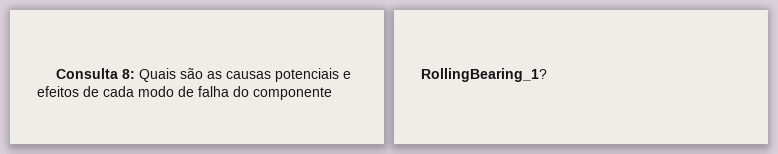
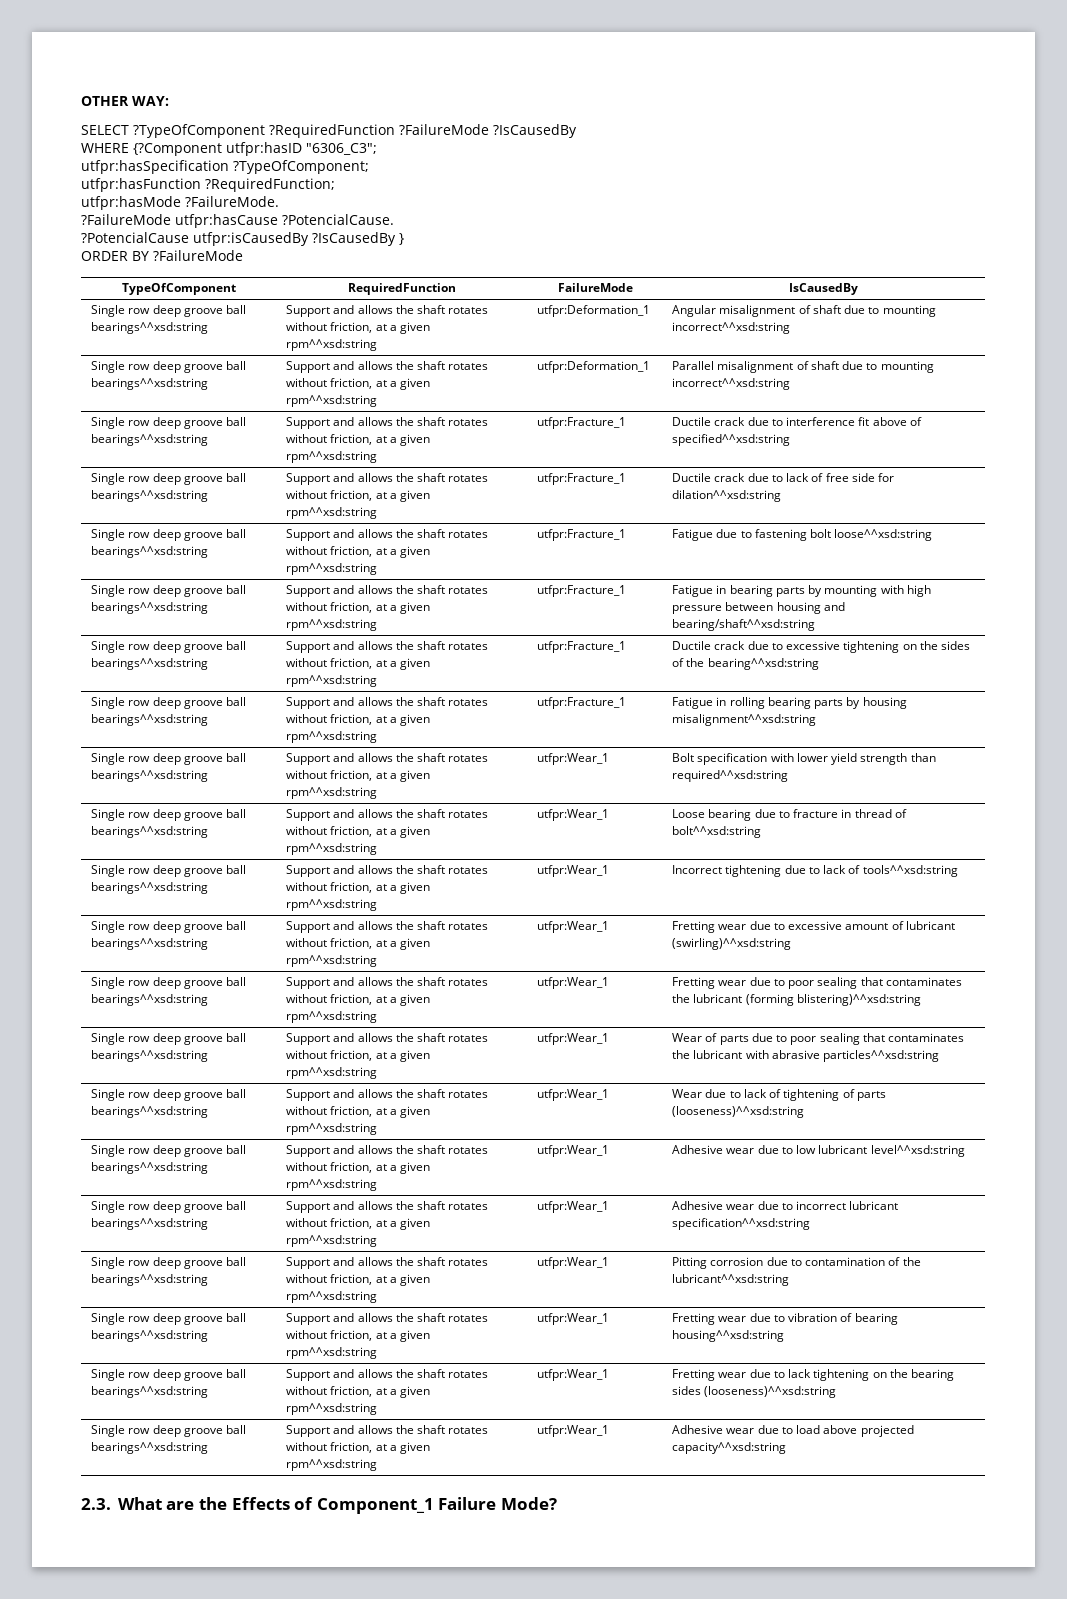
- Consulta 8: Quais são as causas potenciais e efeitos de cada modo de falha do componente RollingBearing_1?
+ OTHER WAY:
+ SELECT ?TypeOfComponent ?RequiredFunction ?FailureMode ?IsCausedBy
+ WHERE {?Component utfpr:hasID "6306_C3";
+ utfpr:hasSpecification ?TypeOfComponent;
+ utfpr:hasFunction ?RequiredFunction;
+ utfpr:hasMode ?FailureMode.
+ ?FailureMode utfpr:hasCause ?PotencialCause.
+ ?PotencialCause utfpr:isCausedBy ?IsCausedBy }
+ ORDER BY ?FailureMode
+ TypeOfComponent | RequiredFunction | FailureMode | IsCausedBy
+ Single row deep groove ball bearings^^xsd:string | Support and allows the shaft rotates without friction, at a given rpm^^xsd:string | utfpr:Deformation_1 | Angular misalignment of shaft due to mounting incorrect^^xsd:string
+ Single row deep groove ball bearings^^xsd:string | Support and allows the shaft rotates without friction, at a given rpm^^xsd:string | utfpr:Deformation_1 | Parallel misalignment of shaft due to mounting incorrect^^xsd:string
+ Single row deep groove ball bearings^^xsd:string | Support and allows the shaft rotates without friction, at a given rpm^^xsd:string | utfpr:Fracture_1 | Ductile crack due to interference fit above of specified^^xsd:string
+ Single row deep groove ball bearings^^xsd:string | Support and allows the shaft rotates without friction, at a given rpm^^xsd:string | utfpr:Fracture_1 | Ductile crack due to lack of free side for dilation^^xsd:string
+ Single row deep groove ball bearings^^xsd:string | Support and allows the shaft rotates without friction, at a given rpm^^xsd:string | utfpr:Fracture_1 | Fatigue due to fastening bolt loose^^xsd:string
+ Single row deep groove ball bearings^^xsd:string | Support and allows the shaft rotates without friction, at a given rpm^^xsd:string | utfpr:Fracture_1 | Fatigue in bearing parts by mounting with high pressure between housing and bearing/shaft^^xsd:string
+ Single row deep groove ball bearings^^xsd:string | Support and allows the shaft rotates without friction, at a given rpm^^xsd:string | utfpr:Fracture_1 | Ductile crack due to excessive tightening on the sides of the bearing^^xsd:string
+ Single row deep groove ball bearings^^xsd:string | Support and allows the shaft rotates without friction, at a given rpm^^xsd:string | utfpr:Fracture_1 | Fatigue in rolling bearing parts by housing misalignment^^xsd:string
+ Single row deep groove ball bearings^^xsd:string | Support and allows the shaft rotates without friction, at a given rpm^^xsd:string | utfpr:Wear_1 | Bolt specification with lower yield strength than required^^xsd:string
+ Single row deep groove ball bearings^^xsd:string | Support and allows the shaft rotates without friction, at a given rpm^^xsd:string | utfpr:Wear_1 | Loose bearing due to fracture in thread of bolt^^xsd:string
+ Single row deep groove ball bearings^^xsd:string | Support and allows the shaft rotates without friction, at a given rpm^^xsd:string | utfpr:Wear_1 | Incorrect tightening due to lack of tools^^xsd:string
+ Single row deep groove ball bearings^^xsd:string | Support and allows the shaft rotates without friction, at a given rpm^^xsd:string | utfpr:Wear_1 | Fretting wear due to excessive amount of lubricant (swirling)^^xsd:string
+ Single row deep groove ball bearings^^xsd:string | Support and allows the shaft rotates without friction, at a given rpm^^xsd:string | utfpr:Wear_1 | Fretting wear due to poor sealing that contaminates the lubricant (forming blistering)^^xsd:string
+ Single row deep groove ball bearings^^xsd:string | Support and allows the shaft rotates without friction, at a given rpm^^xsd:string | utfpr:Wear_1 | Wear of parts due to poor sealing that contaminates the lubricant with abrasive particles^^xsd:string
+ Single row deep groove ball bearings^^xsd:string | Support and allows the shaft rotates without friction, at a given rpm^^xsd:string | utfpr:Wear_1 | Wear due to lack of tightening of parts (looseness)^^xsd:string
+ Single row deep groove ball bearings^^xsd:string | Support and allows the shaft rotates without friction, at a given rpm^^xsd:string | utfpr:Wear_1 | Adhesive wear due to low lubricant level^^xsd:string
+ Single row deep groove ball bearings^^xsd:string | Support and allows the shaft rotates without friction, at a given rpm^^xsd:string | utfpr:Wear_1 | Adhesive wear due to incorrect lubricant specification^^xsd:string
+ Single row deep groove ball bearings^^xsd:string | Support and allows the shaft rotates without friction, at a given rpm^^xsd:string | utfpr:Wear_1 | Pitting corrosion due to contamination of the lubricant^^xsd:string
+ Single row deep groove ball bearings^^xsd:string | Support and allows the shaft rotates without friction, at a given rpm^^xsd:string | utfpr:Wear_1 | Fretting wear due to vibration of bearing housing^^xsd:string
+ Single row deep groove ball bearings^^xsd:string | Support and allows the shaft rotates without friction, at a given rpm^^xsd:string | utfpr:Wear_1 | Fretting wear due to lack tightening on the bearing sides (looseness)^^xsd:string
+ Single row deep groove ball bearings^^xsd:string | Support and allows the shaft rotates without friction, at a given rpm^^xsd:string | utfpr:Wear_1 | Adhesive wear due to load above projected capacity^^xsd:string
+ 2.3. What are the Effects of Component_1 Failure Mode?

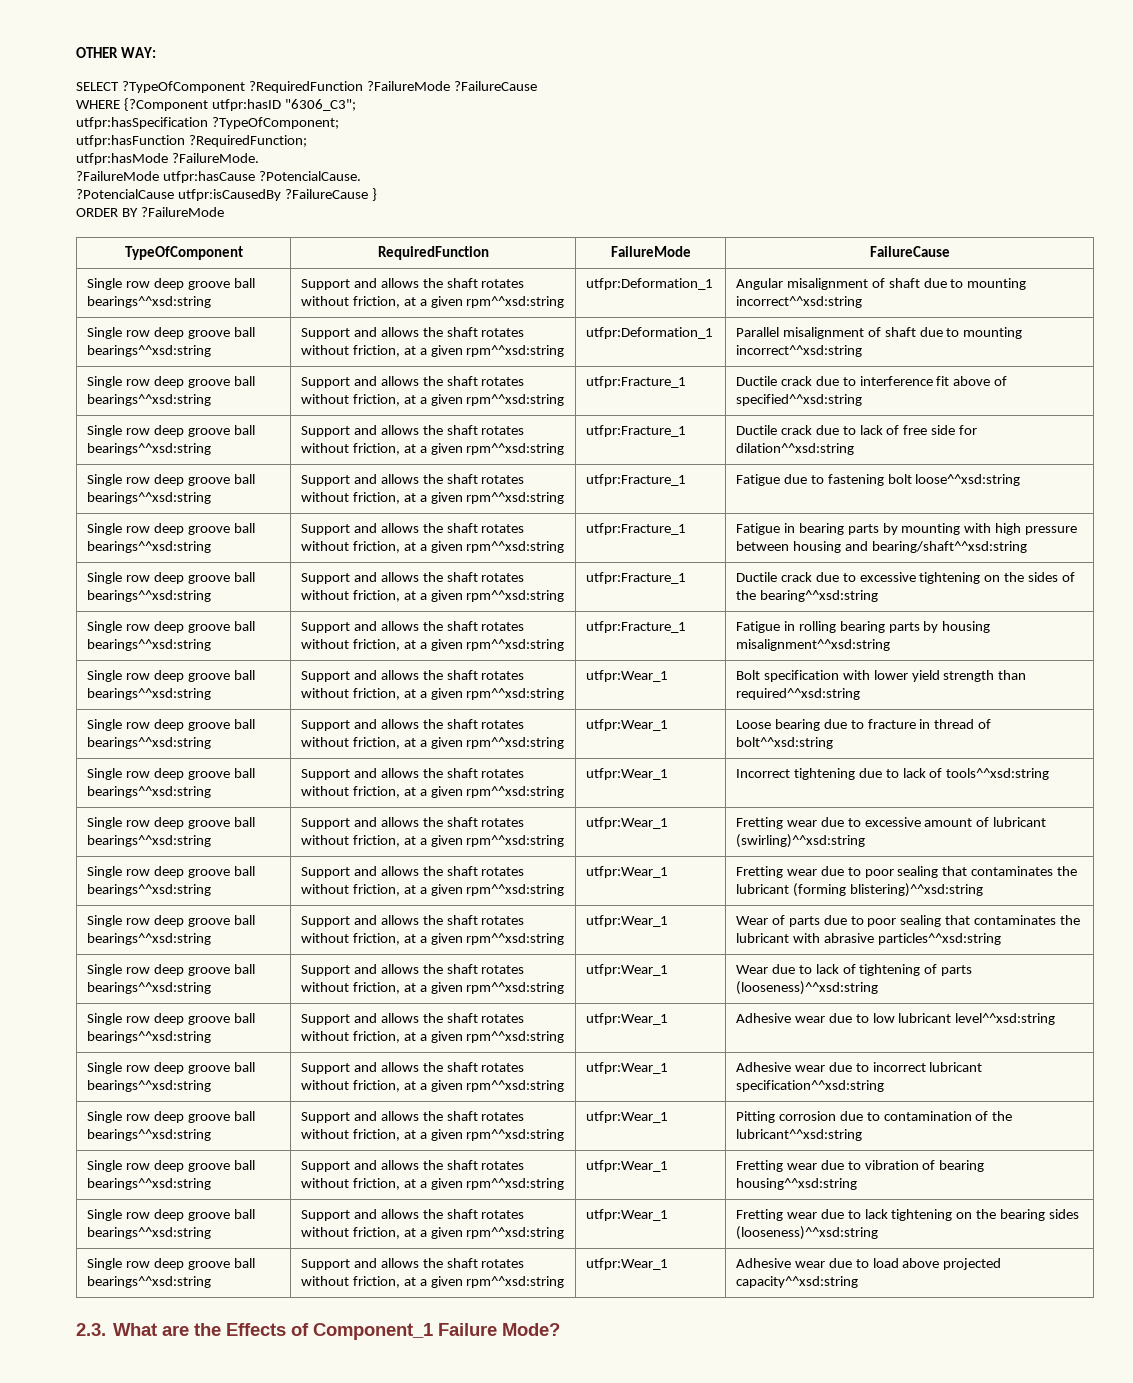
- SELECT ?TypeOfComponent ?RequiredFunction ?FailureMode ?IsCausedBy
+ SELECT ?TypeOfComponent ?RequiredFunction ?FailureMode ?FailureCause
- ?PotencialCause utfpr:isCausedBy ?IsCausedBy }
+ ?PotencialCause utfpr:isCausedBy ?FailureCause }
- TypeOfComponent | RequiredFunction | FailureMode | IsCausedBy
+ TypeOfComponent | RequiredFunction | FailureMode | FailureCause

